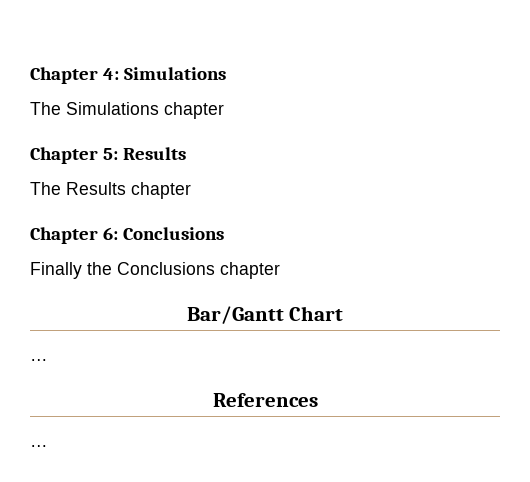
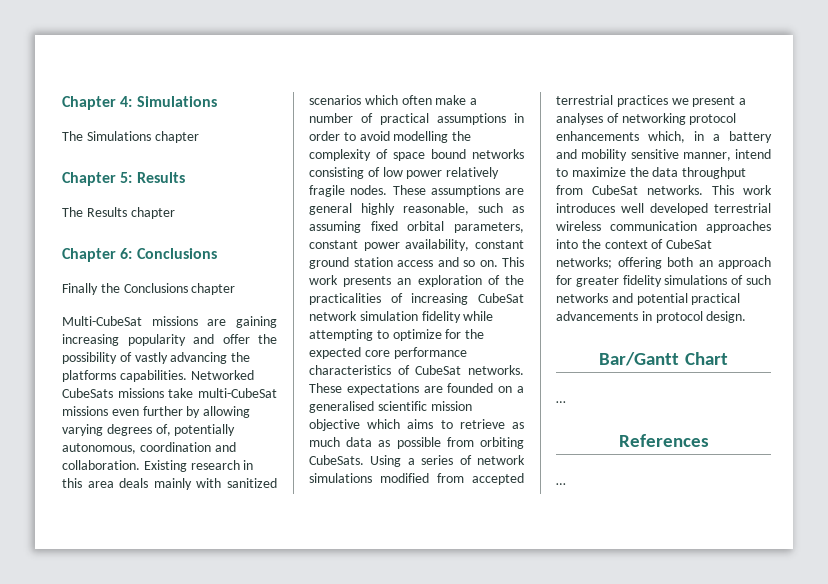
+ Multi-CubeSat missions are gaining increasing popularity and offer the possibility of vastly advancing the platforms capabilities. Networked CubeSats missions take multi-CubeSat missions even further by allowing varying degrees of, potentially autonomous, coordination and collaboration. Existing research in this area deals mainly with sanitized scenarios which often make a number of practical assumptions in order to avoid modelling the complexity of space bound networks consisting of low power relatively fragile nodes. These assumptions are general highly reasonable, such as assuming fixed orbital parameters, constant power availability, constant ground station access and so on. This work presents an exploration of the practicalities of increasing CubeSat network simulation fidelity while attempting to optimize for the expected core performance characteristics of CubeSat networks. These expectations are founded on a generalised scientific mission objective which aims to retrieve as much data as possible from orbiting CubeSats. Using a series of network simulations modified from accepted terrestrial practices we present a analyses of networking protocol enhancements which, in a battery and mobility sensitive manner, intend to maximize the data throughput from CubeSat networks. This work introduces well developed terrestrial wireless communication approaches into the context of CubeSat networks; offering both an approach for greater fidelity simulations of such networks and potential practical advancements in protocol design.

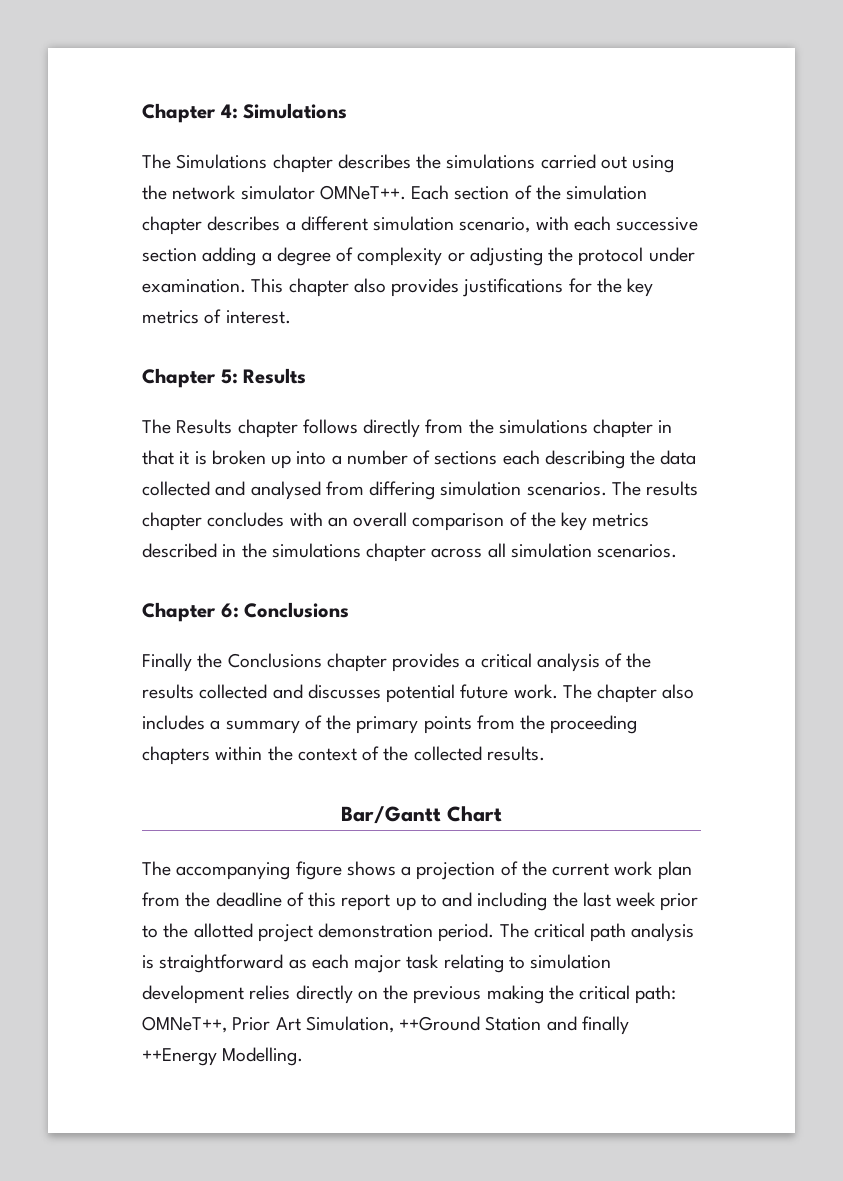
- The Simulations chapter
+ The Simulations chapter describes the simulations carried out using the network simulator OMNeT++. Each section of the simulation chapter describes a different simulation scenario, with each successive section adding a degree of complexity or adjusting the protocol under examination. This chapter also provides justifications for the key metrics of interest.
- The Results chapter
+ The Results chapter follows directly from the simulations chapter in that it is broken up into a number of sections each describing the data collected and analysed from differing simulation scenarios. The results chapter concludes with an overall comparison of the key metrics described in the simulations chapter across all simulation scenarios.
- Finally the Conclusions chapter
- Multi-CubeSat missions are gaining increasing popularity and offer the possibility of vastly advancing the platforms capabilities. Networked CubeSats missions take multi-CubeSat missions even further by allowing varying degrees of, potentially autonomous, coordination and collaboration. Existing research in this area deals mainly with sanitized scenarios which often make a number of practical assumptions in order to avoid modelling the complexity of space bound networks consisting of low power relatively fragile nodes. These assumptions are general highly reasonable, such as assuming fixed orbital parameters, constant power availability, constant ground station access and so on. This work presents an exploration of the practicalities of increasing CubeSat network simulation fidelity while attempting to optimize for the expected core performance characteristics of CubeSat networks. These expectations are founded on a generalised scientific mission objective which aims to retrieve as much data as possible from orbiting CubeSats. Using a series of network simulations modified from accepted terrestrial practices we present a analyses of networking protocol enhancements which, in a battery and mobility sensitive manner, intend to maximize the data throughput from CubeSat networks. This work introduces well developed terrestrial wireless communication approaches into the context of CubeSat networks; offering both an approach for greater fidelity simulations of such networks and potential practical advancements in protocol design.
+ Finally the Conclusions chapter provides a critical analysis of the results collected and discusses potential future work. The chapter also includes a summary of the primary points from the proceeding chapters within the context of the collected results.
  Bar/Gantt Chart
- …
- References
- …
+ The accompanying figure shows a projection of the current work plan from the deadline of this report up to and including the last week prior to the allotted project demonstration period. The critical path analysis is straightforward as each major task relating to simulation development relies directly on the previous making the critical path: OMNeT++, Prior Art Simulation, ++Ground Station and finally ++Energy Modelling.

